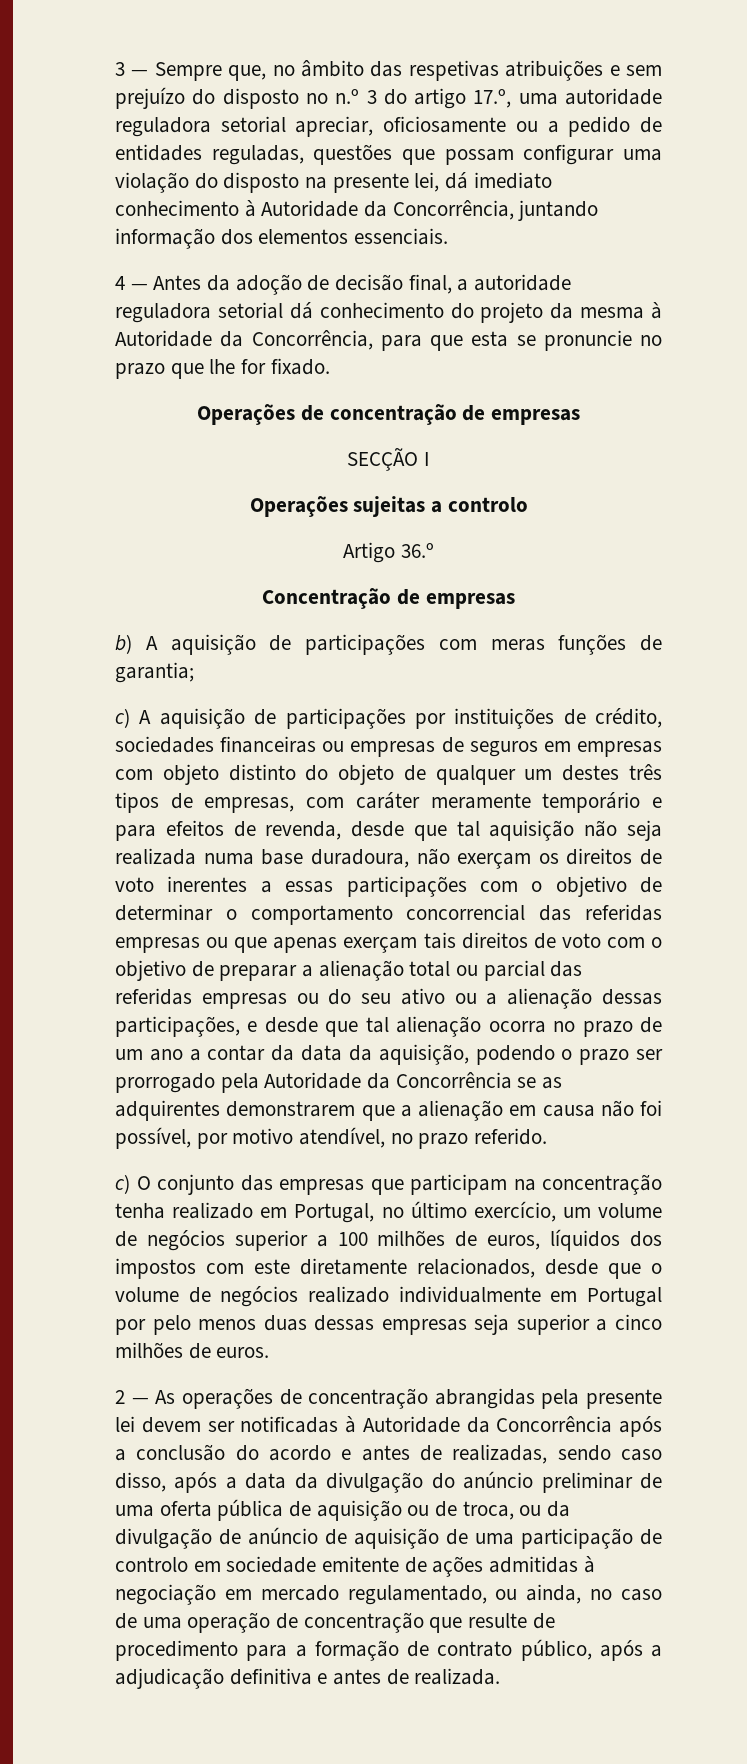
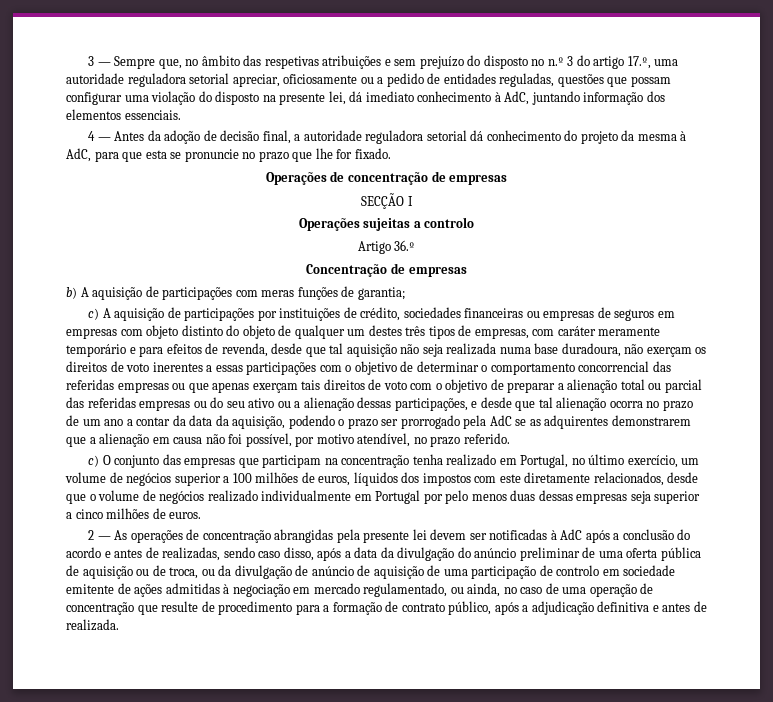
- 3 — Sempre que, no âmbito das respetivas atribuições e sem prejuízo do disposto no n.º 3 do artigo 17.º, uma autoridade reguladora setorial apreciar, oficiosamente ou a pedido de entidades reguladas, questões que possam configurar uma violação do disposto na presente lei, dá imediato conhecimento à Autoridade da Concorrência, juntando informação dos elementos essenciais.
+ 3 — Sempre que, no âmbito das respetivas atribuições e sem prejuízo do disposto no n.º 3 do artigo 17.º, uma autoridade reguladora setorial apreciar, oficiosamente ou a pedido de entidades reguladas, questões que possam configurar uma violação do disposto na presente lei, dá imediato conhecimento à AdC, juntando informação dos elementos essenciais.
- 4 — Antes da adoção de decisão final, a autoridade reguladora setorial dá conhecimento do projeto da mesma à Autoridade da Concorrência, para que esta se pronuncie no prazo que lhe for fixado.
+ 4 — Antes da adoção de decisão final, a autoridade reguladora setorial dá conhecimento do projeto da mesma à AdC, para que esta se pronuncie no prazo que lhe for fixado.
- c) A aquisição de participações por instituições de crédito, sociedades financeiras ou empresas de seguros em empresas com objeto distinto do objeto de qualquer um destes três tipos de empresas, com caráter meramente temporário e para efeitos de revenda, desde que tal aquisição não seja realizada numa base duradoura, não exerçam os direitos de voto inerentes a essas participações com o objetivo de determinar o comportamento concorrencial das referidas empresas ou que apenas exerçam tais direitos de voto com o objetivo de preparar a alienação total ou parcial das referidas empresas ou do seu ativo ou a alienação dessas participações, e desde que tal alienação ocorra no prazo de um ano a contar da data da aquisição, podendo o prazo ser prorrogado pela Autoridade da Concorrência se as adquirentes demonstrarem que a alienação em causa não foi possível, por motivo atendível, no prazo referido.
+ c) A aquisição de participações por instituições de crédito, sociedades financeiras ou empresas de seguros em empresas com objeto distinto do objeto de qualquer um destes três tipos de empresas, com caráter meramente temporário e para efeitos de revenda, desde que tal aquisição não seja realizada numa base duradoura, não exerçam os direitos de voto inerentes a essas participações com o objetivo de determinar o comportamento concorrencial das referidas empresas ou que apenas exerçam tais direitos de voto com o objetivo de preparar a alienação total ou parcial das referidas empresas ou do seu ativo ou a alienação dessas participações, e desde que tal alienação ocorra no prazo de um ano a contar da data da aquisição, podendo o prazo ser prorrogado pela AdC se as adquirentes demonstrarem que a alienação em causa não foi possível, por motivo atendível, no prazo referido.
- 2 — As operações de concentração abrangidas pela presente lei devem ser notificadas à Autoridade da Concorrência após a conclusão do acordo e antes de realizadas, sendo caso disso, após a data da divulgação do anúncio preliminar de uma oferta pública de aquisição ou de troca, ou da divulgação de anúncio de aquisição de uma participação de controlo em sociedade emitente de ações admitidas à negociação em mercado regulamentado, ou ainda, no caso de uma operação de concentração que resulte de procedimento para a formação de contrato público, após a adjudicação definitiva e antes de realizada.
+ 2 — As operações de concentração abrangidas pela presente lei devem ser notificadas à AdC após a conclusão do acordo e antes de realizadas, sendo caso disso, após a data da divulgação do anúncio preliminar de uma oferta pública de aquisição ou de troca, ou da divulgação de anúncio de aquisição de uma participação de controlo em sociedade emitente de ações admitidas à negociação em mercado regulamentado, ou ainda, no caso de uma operação de concentração que resulte de procedimento para a formação de contrato público, após a adjudicação definitiva e antes de realizada.

